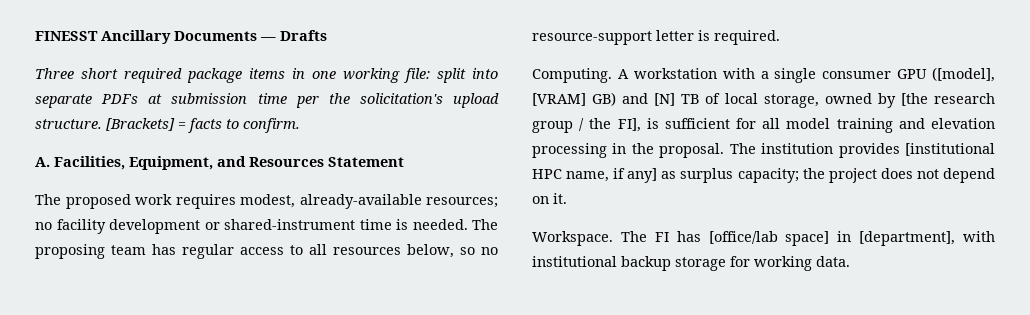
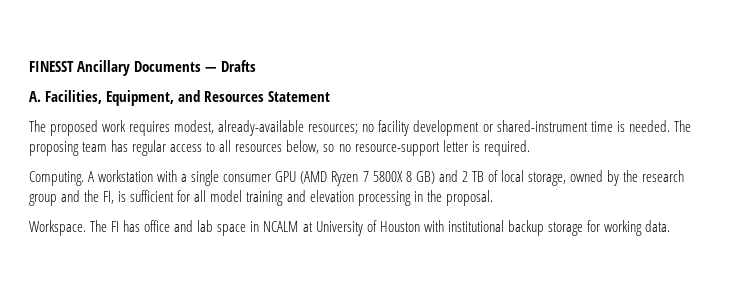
- Three short required package items in one working file: split into separate PDFs at submission time per the solicitation's upload structure. [Brackets] = facts to confirm.
- A workstation with a single consumer GPU ([model], [VRAM] GB) and [N] TB of local storage, owned by [the research group / the FI], is sufficient for all model training and elevation processing in the proposal. The institution provides [institutional HPC name, if any] as surplus capacity; the project does not depend on it.
- Workspace. The FI has [office/lab space] in [department], with institutional backup storage for working data.
+ A workstation with a single consumer GPU (AMD Ryzen 7 5800X 8 GB) and 2 TB of local storage, owned by the research group and the FI, is sufficient for all model training and elevation processing in the proposal.
+ Workspace. The FI has office and lab space in NCALM at University of Houston with institutional backup storage for working data.

